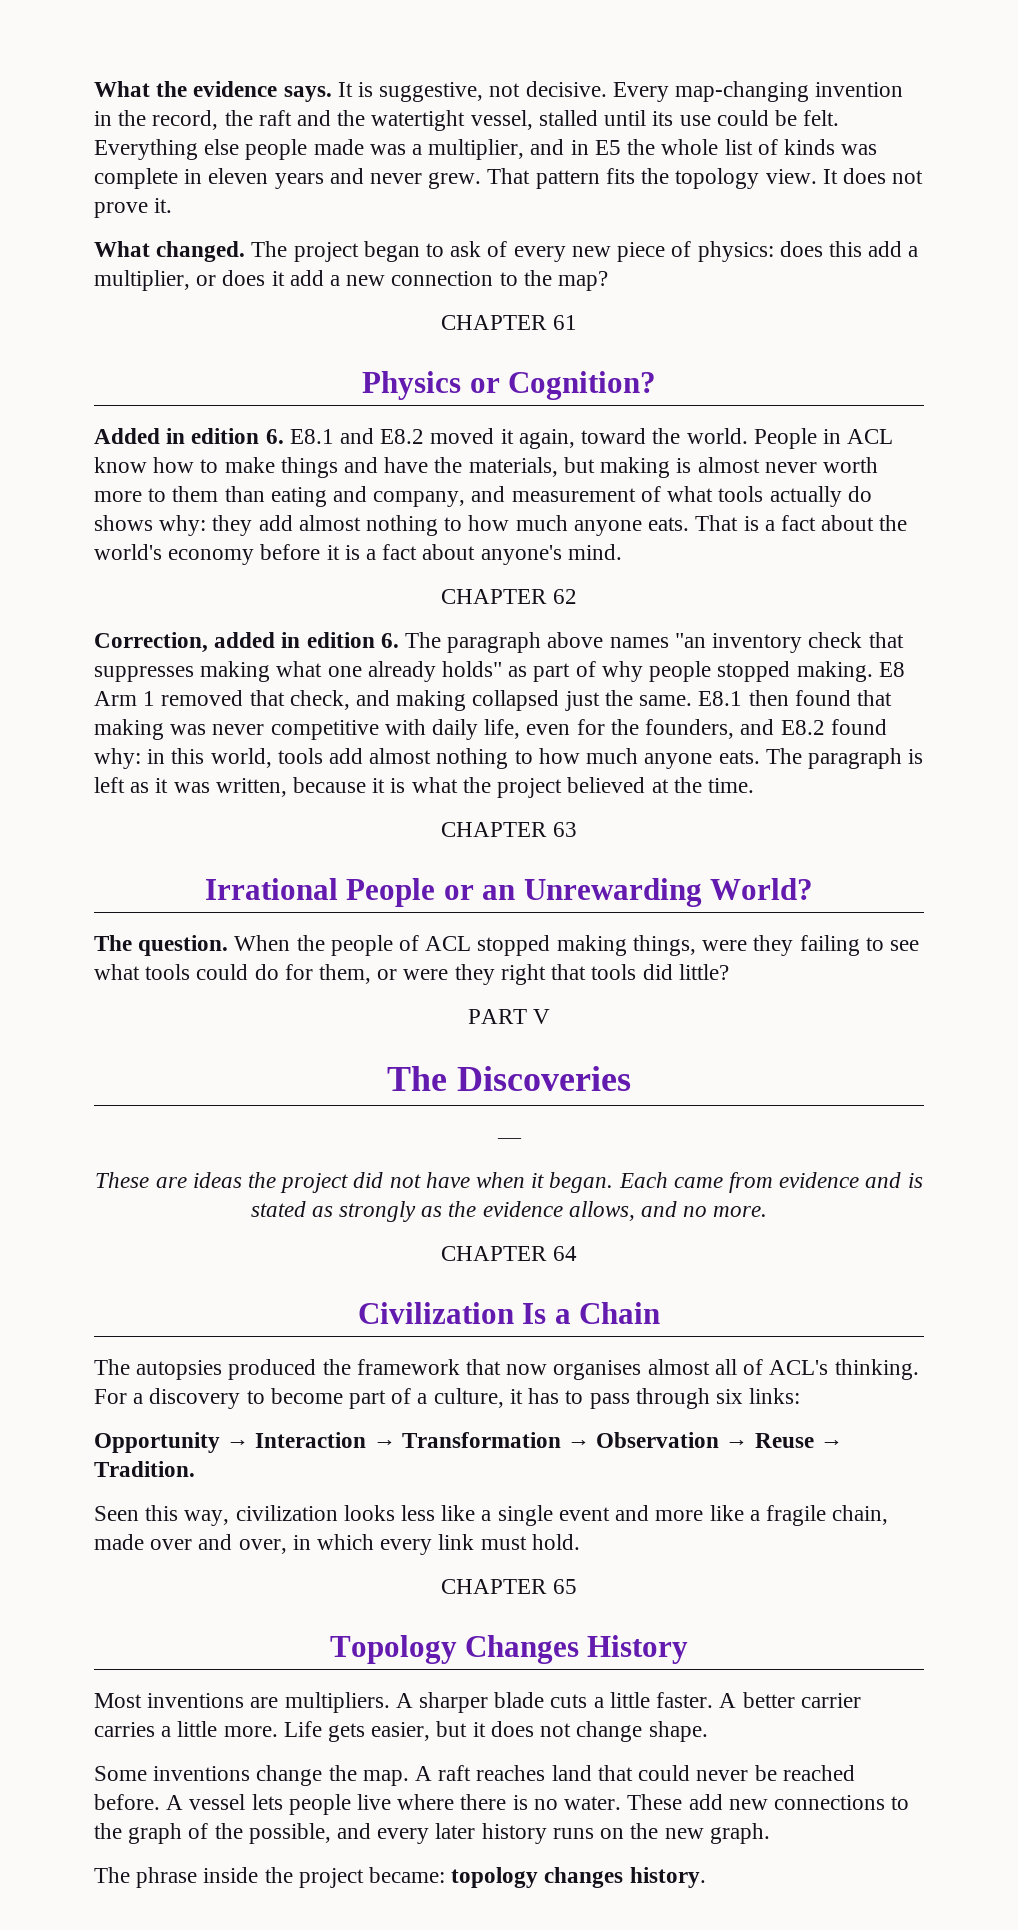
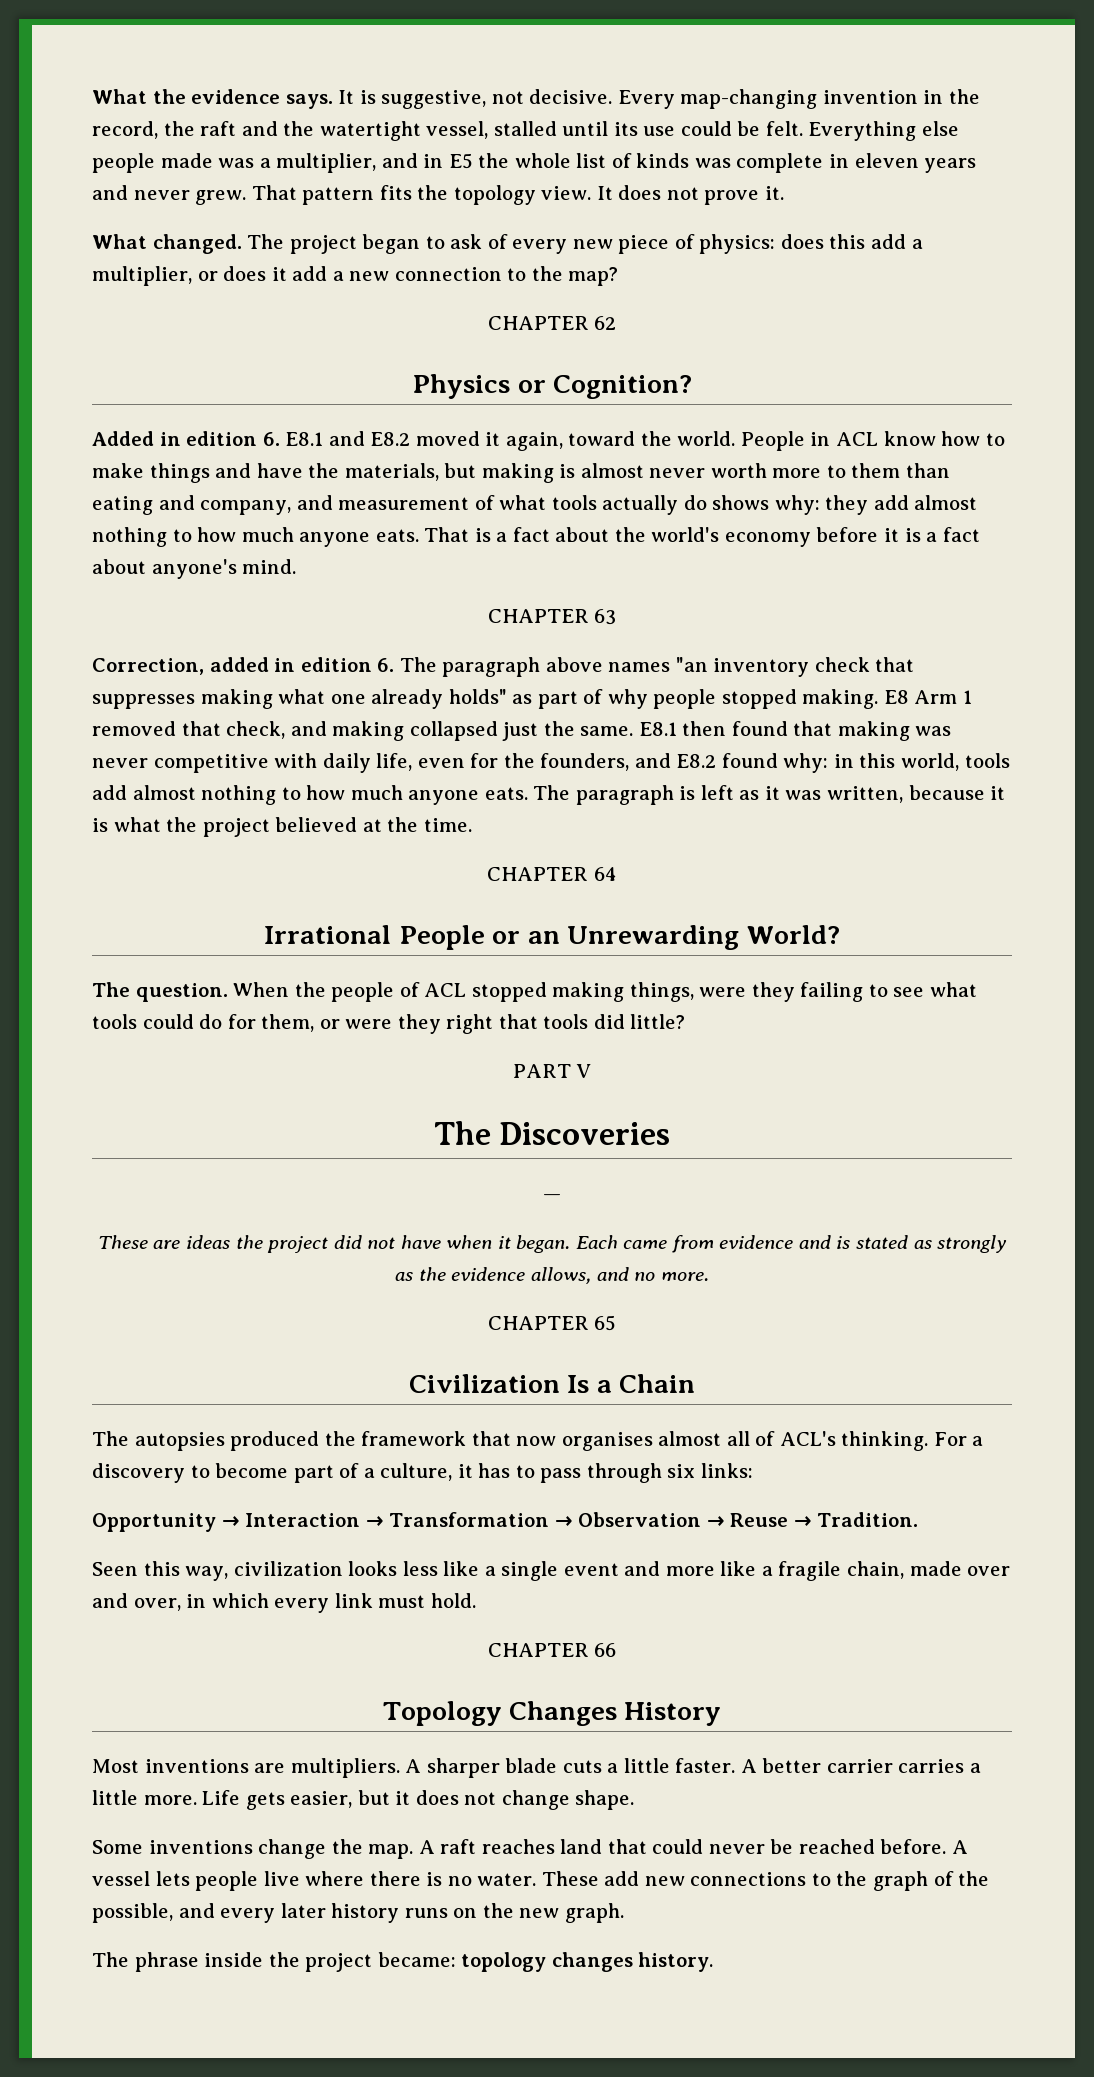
- CHAPTER 61
+ CHAPTER 62
- CHAPTER 62
+ CHAPTER 63
- CHAPTER 63
+ CHAPTER 64
- CHAPTER 64
+ CHAPTER 65
- CHAPTER 65
+ CHAPTER 66

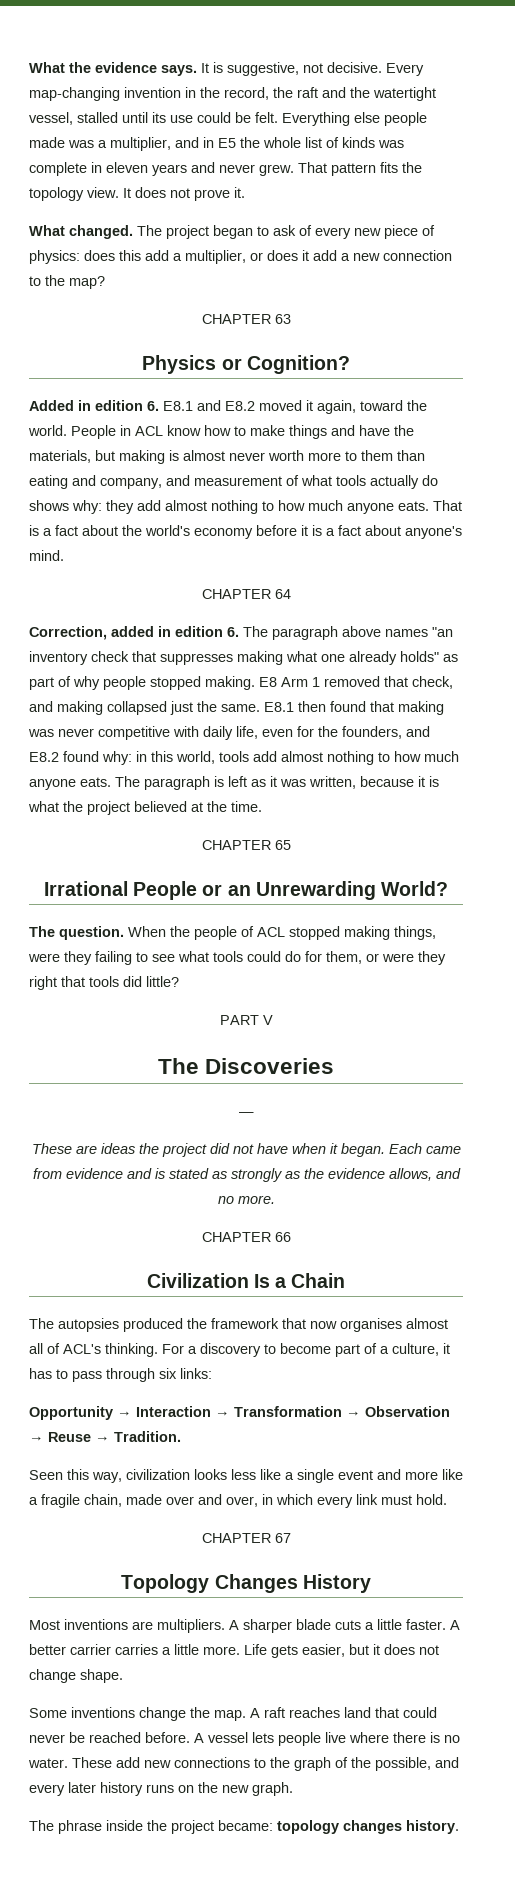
- CHAPTER 62
+ CHAPTER 63
- CHAPTER 63
+ CHAPTER 64
- CHAPTER 64
+ CHAPTER 65
- CHAPTER 65
+ CHAPTER 66
- CHAPTER 66
+ CHAPTER 67

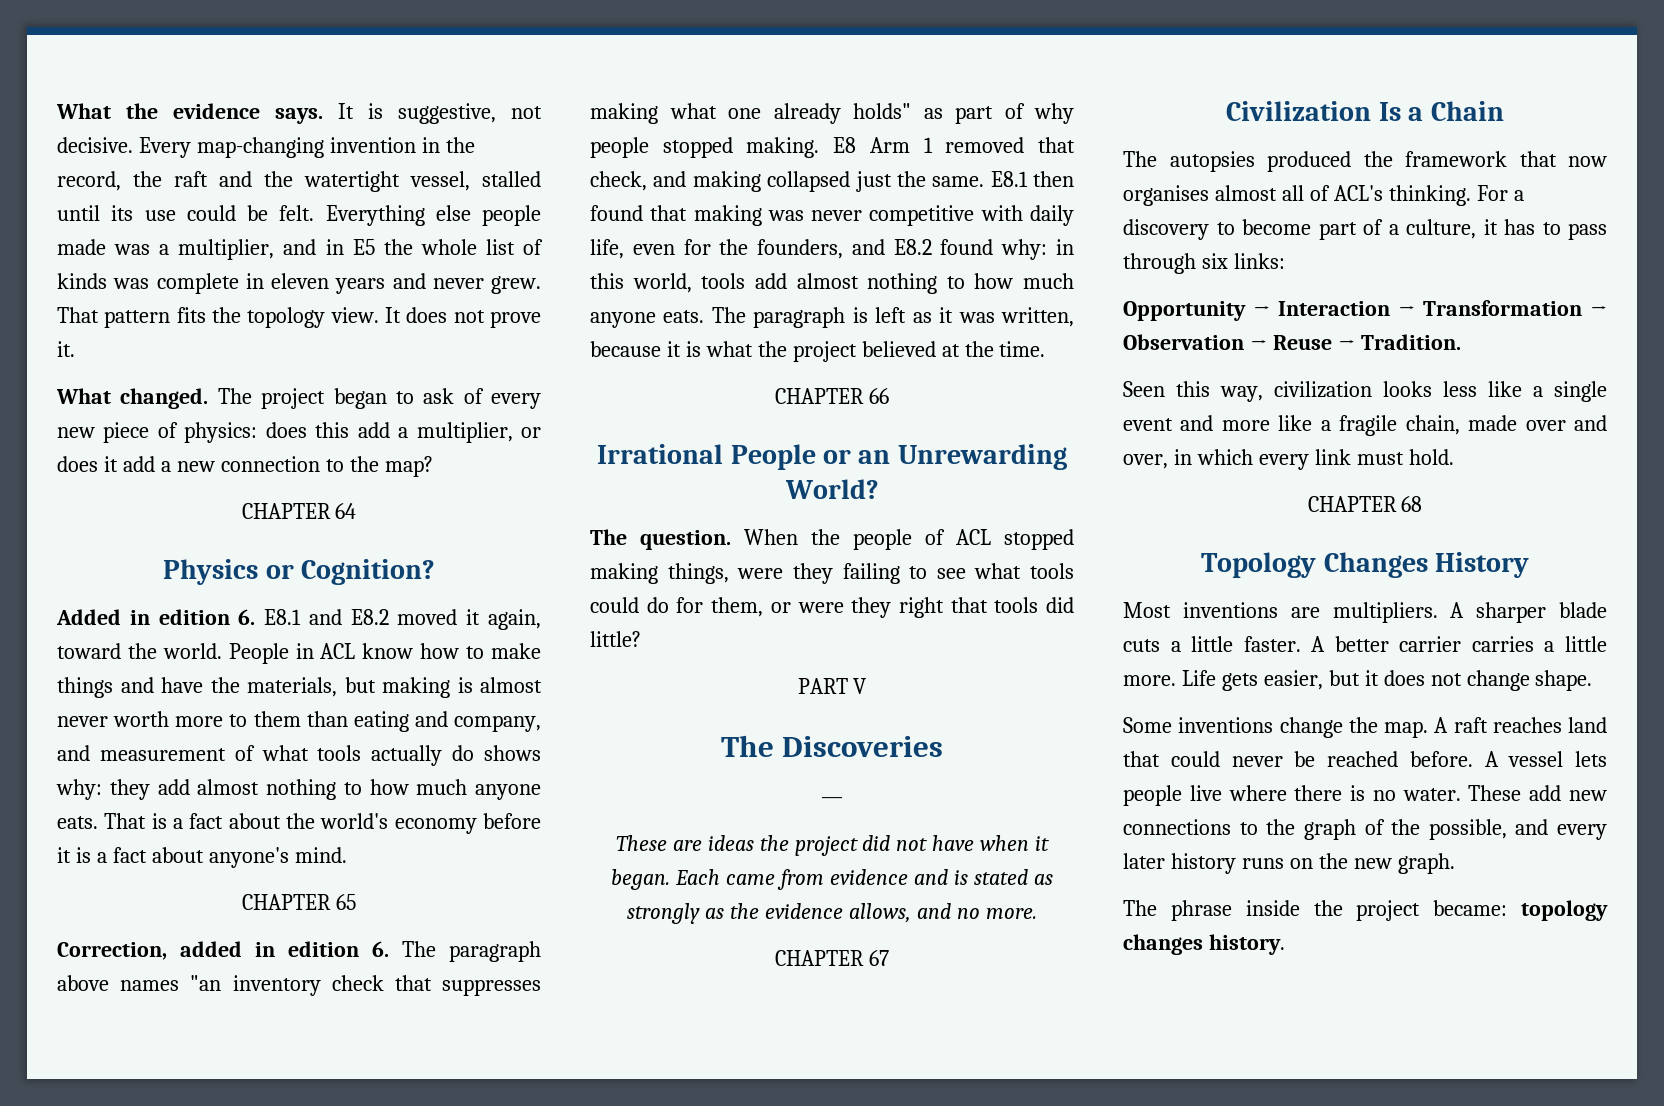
- CHAPTER 63
+ CHAPTER 64
- CHAPTER 64
+ CHAPTER 65
- CHAPTER 65
+ CHAPTER 66
- CHAPTER 66
+ CHAPTER 67
- CHAPTER 67
+ CHAPTER 68

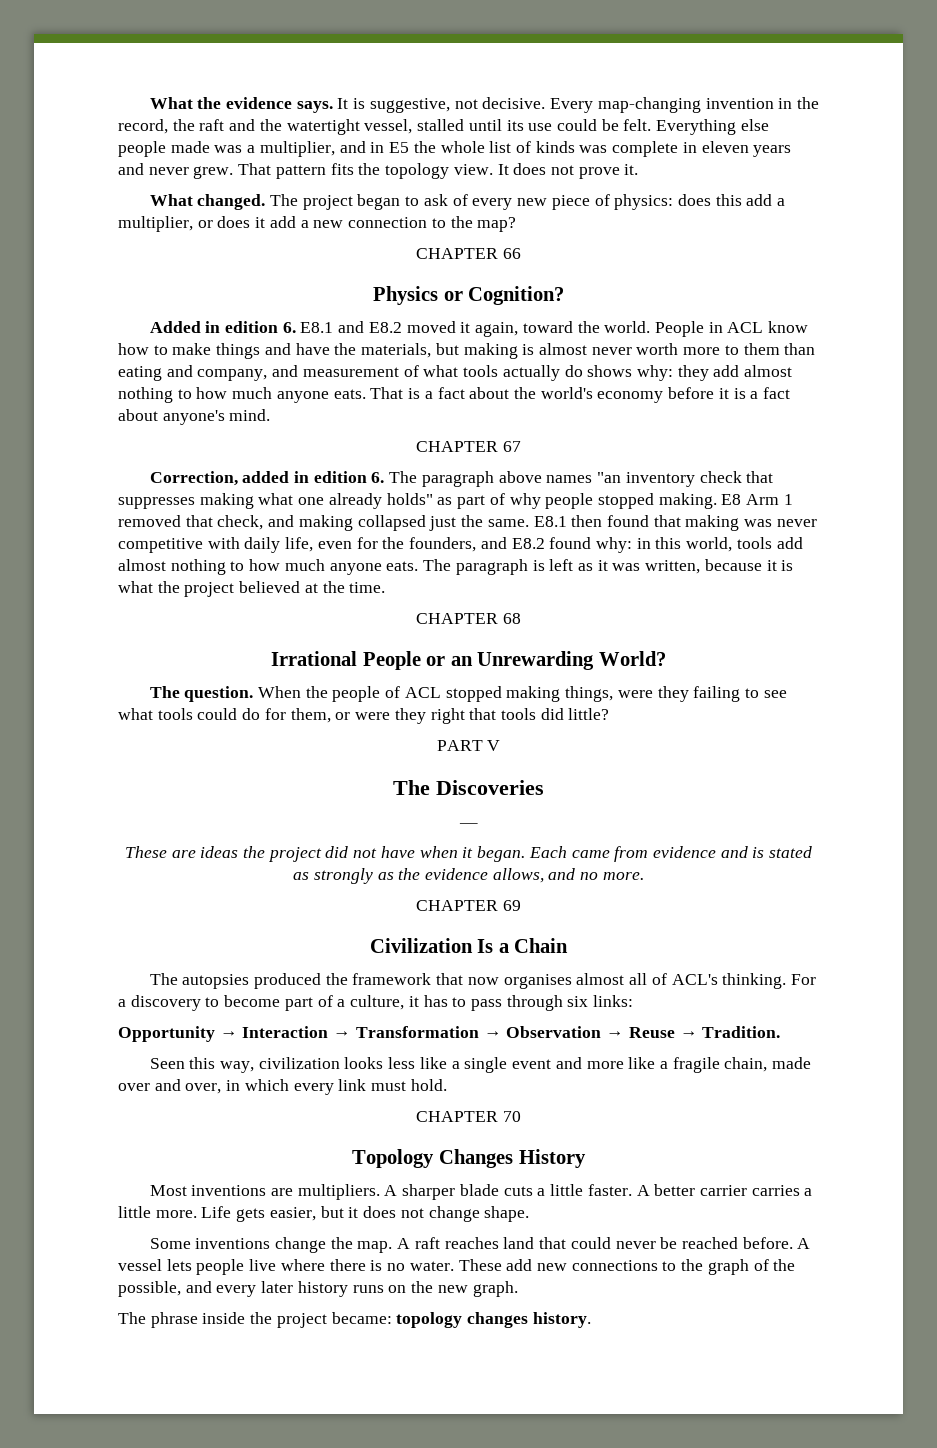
- CHAPTER 64
+ CHAPTER 66
- CHAPTER 65
+ CHAPTER 67
- CHAPTER 66
+ CHAPTER 68
- CHAPTER 67
+ CHAPTER 69
- CHAPTER 68
+ CHAPTER 70

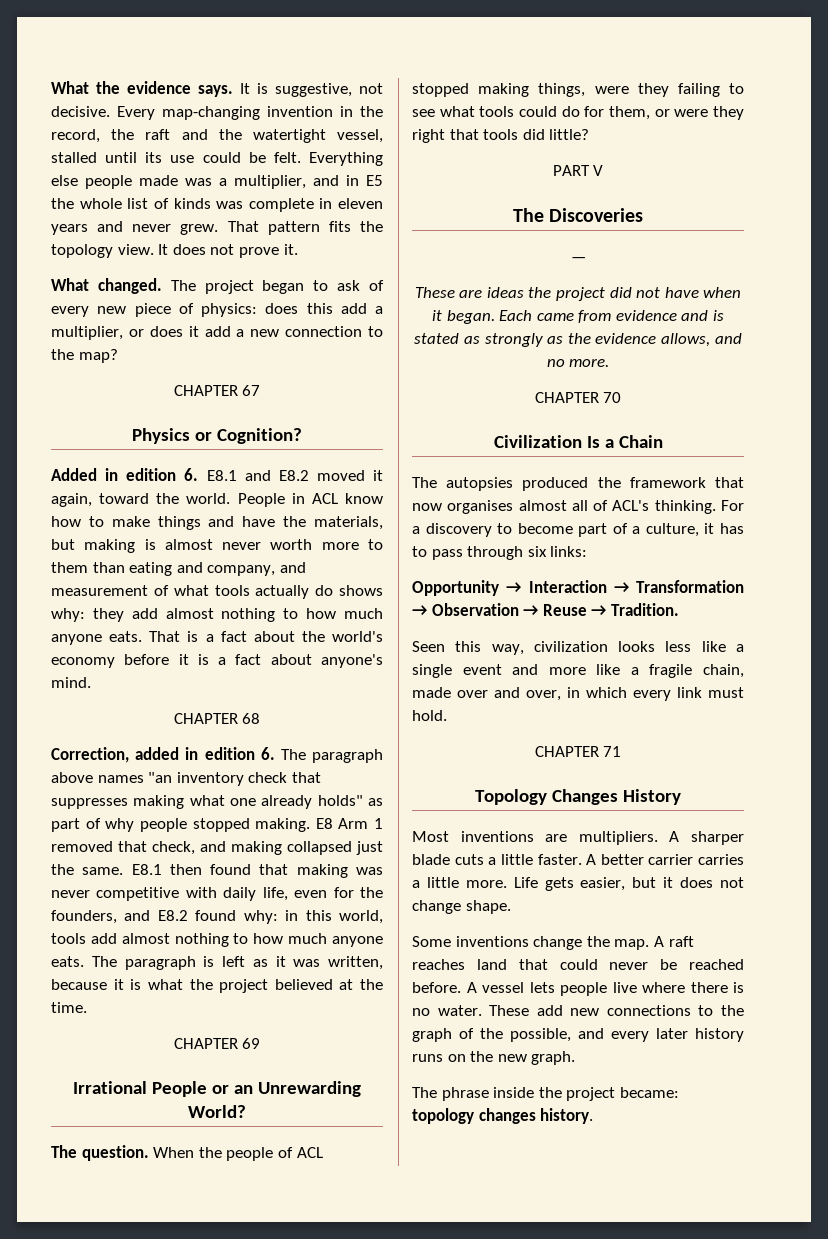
- CHAPTER 66
+ CHAPTER 67
- CHAPTER 67
+ CHAPTER 68
- CHAPTER 68
+ CHAPTER 69
- CHAPTER 69
+ CHAPTER 70
- CHAPTER 70
+ CHAPTER 71

